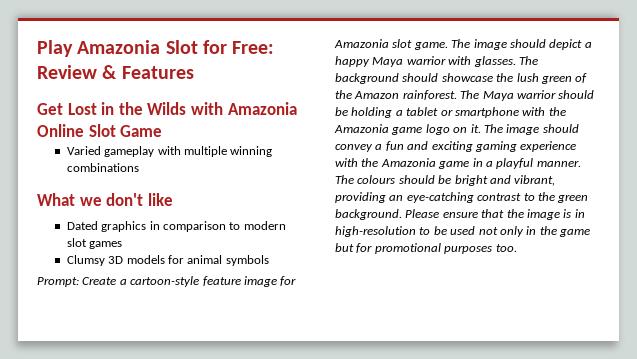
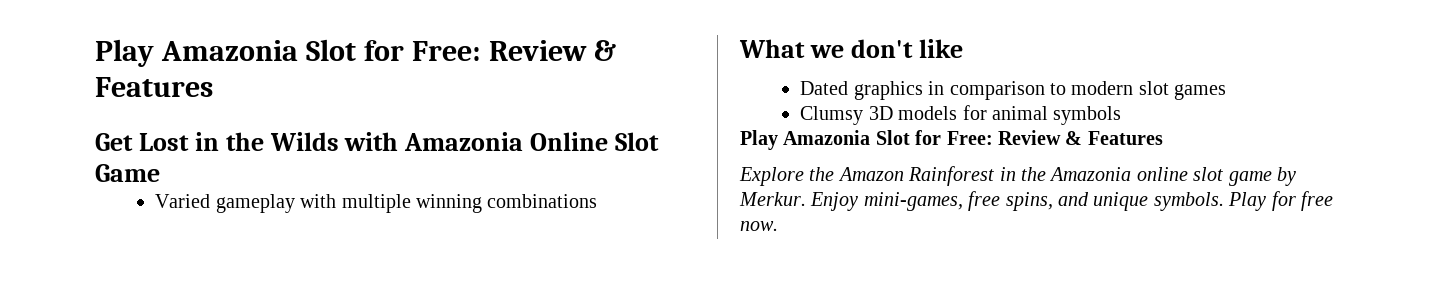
  Clumsy 3D models for animal symbols
- Prompt: Create a cartoon-style feature image for Amazonia slot game. The image should depict a happy Maya warrior with glasses. The background should showcase the lush green of the Amazon rainforest. The Maya warrior should be holding a tablet or smartphone with the Amazonia game logo on it. The image should convey a fun and exciting gaming experience with the Amazonia game in a playful manner. The colours should be bright and vibrant, providing an eye-catching contrast to the green background. Please ensure that the image is in high-resolution to be used not only in the game but for promotional purposes too.
+ Play Amazonia Slot for Free: Review & Features
+ Explore the Amazon Rainforest in the Amazonia online slot game by Merkur. Enjoy mini-games, free spins, and unique symbols. Play for free now.

